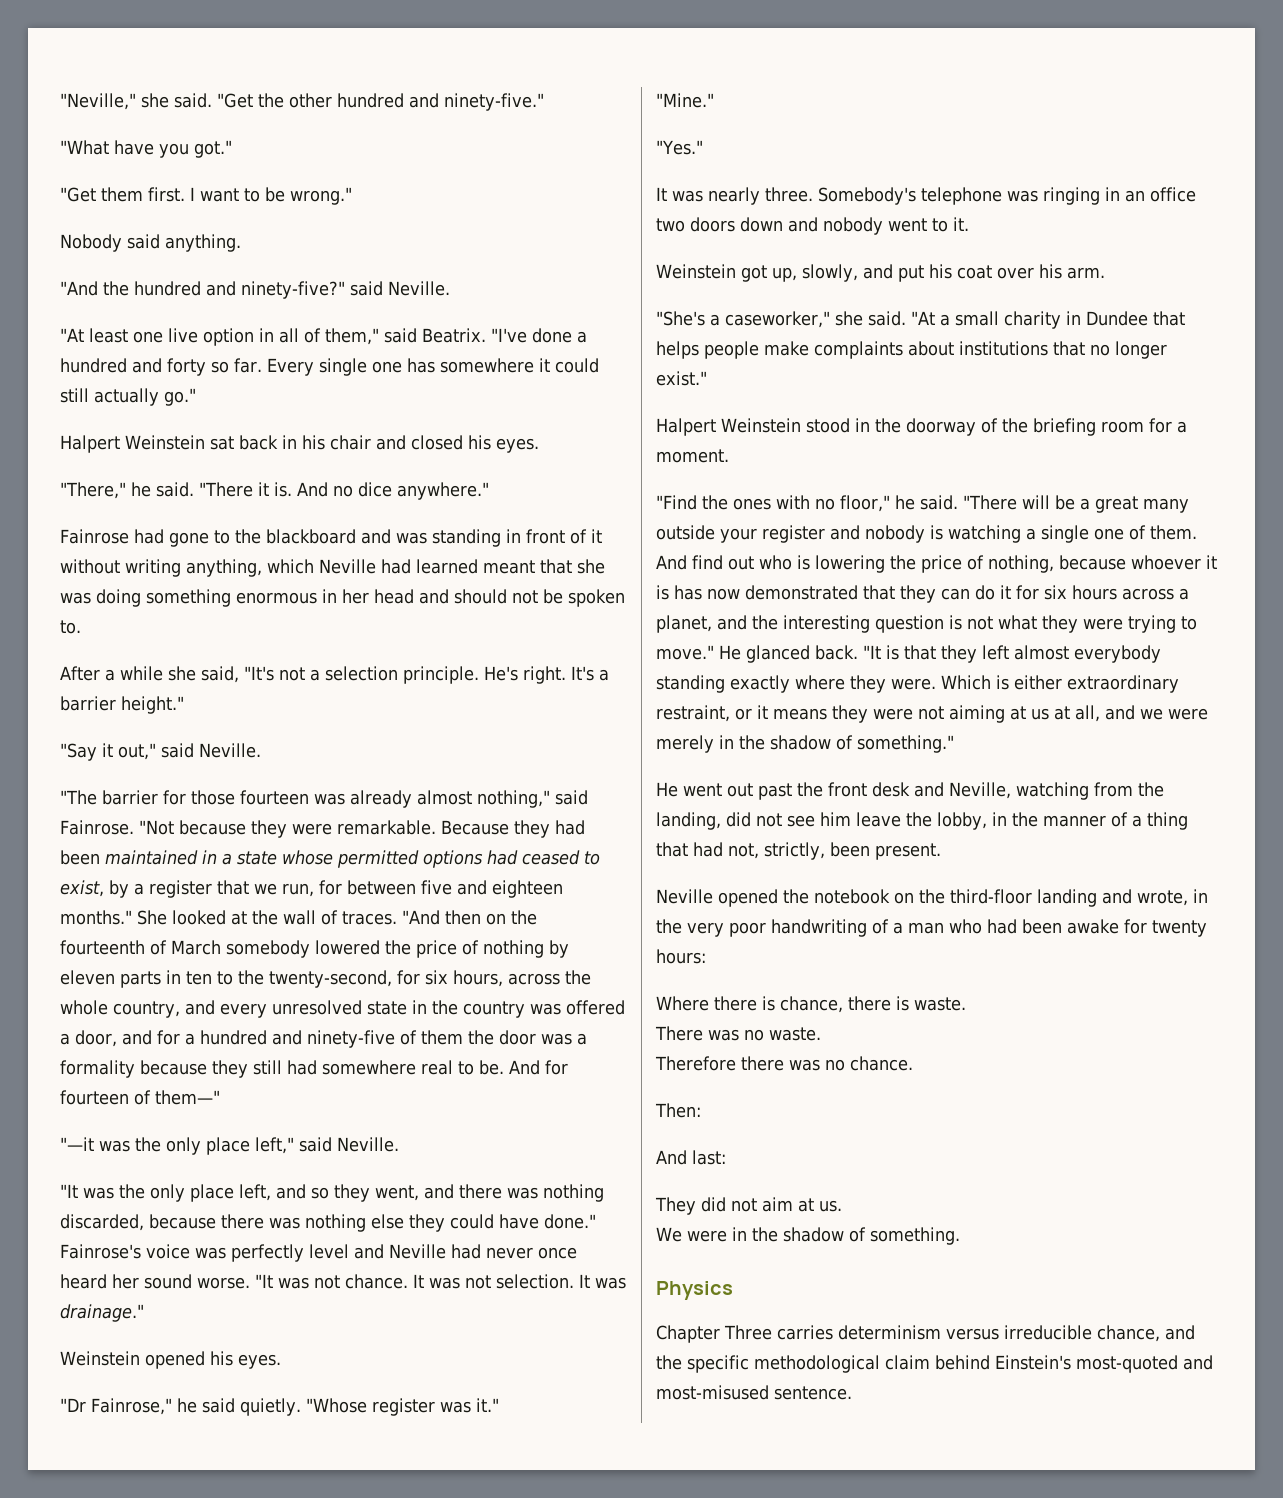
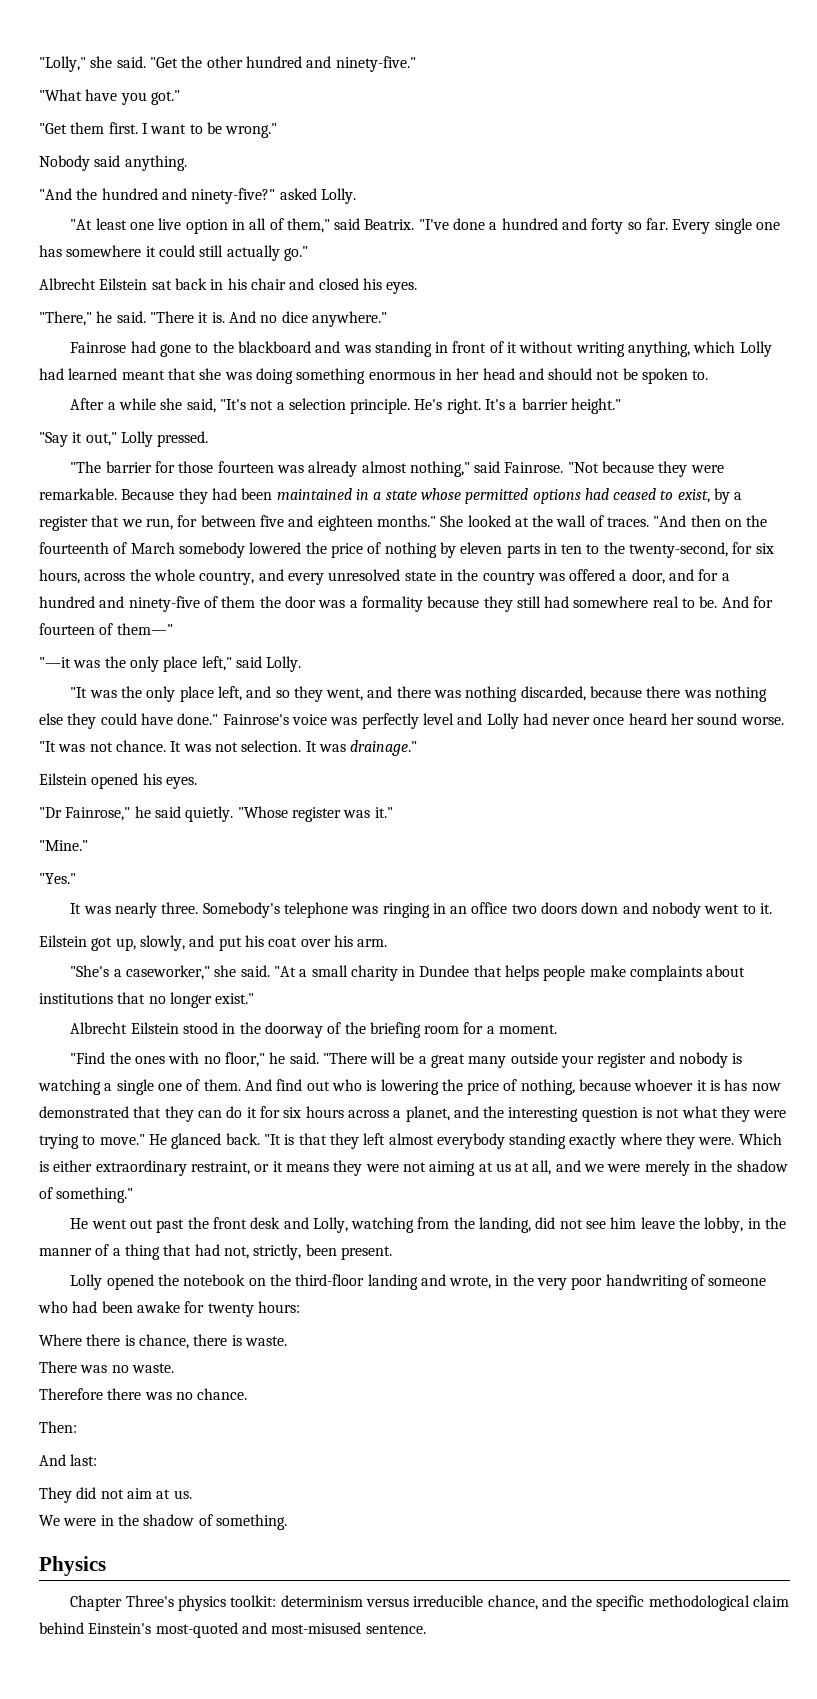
- "Neville," she said.
+ "Lolly," she said.
- "And the hundred and ninety-five?" said Neville.
+ "And the hundred and ninety-five?" asked Lolly.
- Halpert Weinstein sat back in his chair and closed his eyes.
+ Albrecht Eilstein sat back in his chair and closed his eyes.
- Fainrose had gone to the blackboard and was standing in front of it without writing anything, which Neville had learned meant that she was doing something enormous in her head and should not be spoken to.
+ Fainrose had gone to the blackboard and was standing in front of it without writing anything, which Lolly had learned meant that she was doing something enormous in her head and should not be spoken to.
- "Say it out," said Neville.
+ "Say it out," Lolly pressed.
- "—it was the only place left," said Neville.
+ "—it was the only place left," said Lolly.
- Fainrose's voice was perfectly level and Neville had never once heard her sound worse.
+ Fainrose's voice was perfectly level and Lolly had never once heard her sound worse.
- Weinstein opened his eyes.
+ Eilstein opened his eyes.
- Weinstein got up, slowly, and put his coat over his arm.
+ Eilstein got up, slowly, and put his coat over his arm.
- Halpert Weinstein stood in the doorway of the briefing room for a moment.
+ Albrecht Eilstein stood in the doorway of the briefing room for a moment.
- He went out past the front desk and Neville, watching from the landing, did not see him leave the lobby, in the manner of a thing that had not, strictly, been present.
+ He went out past the front desk and Lolly, watching from the landing, did not see him leave the lobby, in the manner of a thing that had not, strictly, been present.
- Neville opened the notebook on the third-floor landing and wrote, in the very poor handwriting of a man who had been awake for twenty hours:
+ Lolly opened the notebook on the third-floor landing and wrote, in the very poor handwriting of someone who had been awake for twenty hours:
- Chapter Three carries determinism versus irreducible chance, and the specific methodological claim behind Einstein's most-quoted and most-misused sentence.
+ Chapter Three's physics toolkit: determinism versus irreducible chance, and the specific methodological claim behind Einstein's most-quoted and most-misused sentence.

